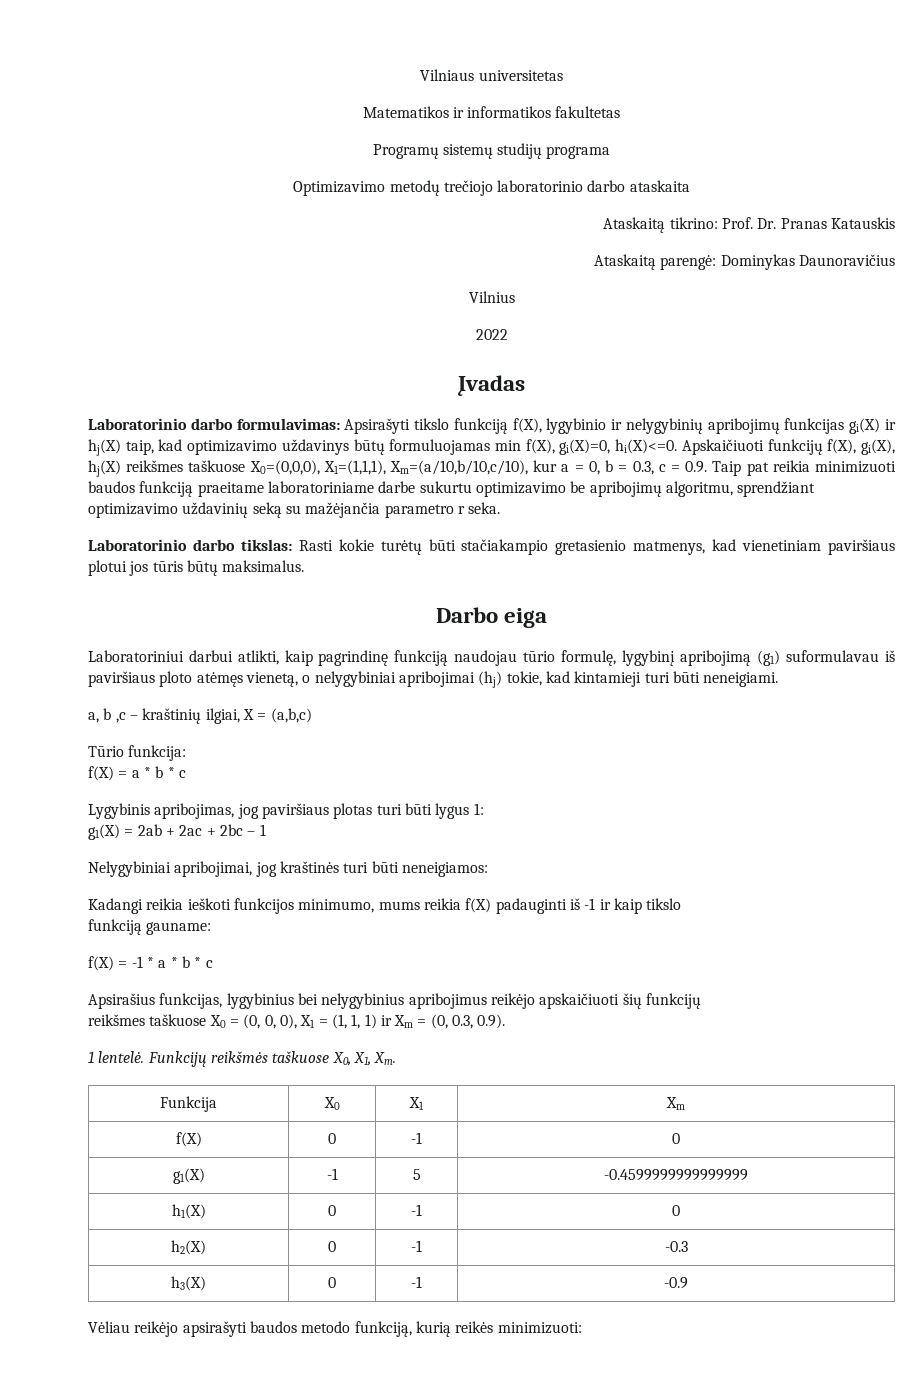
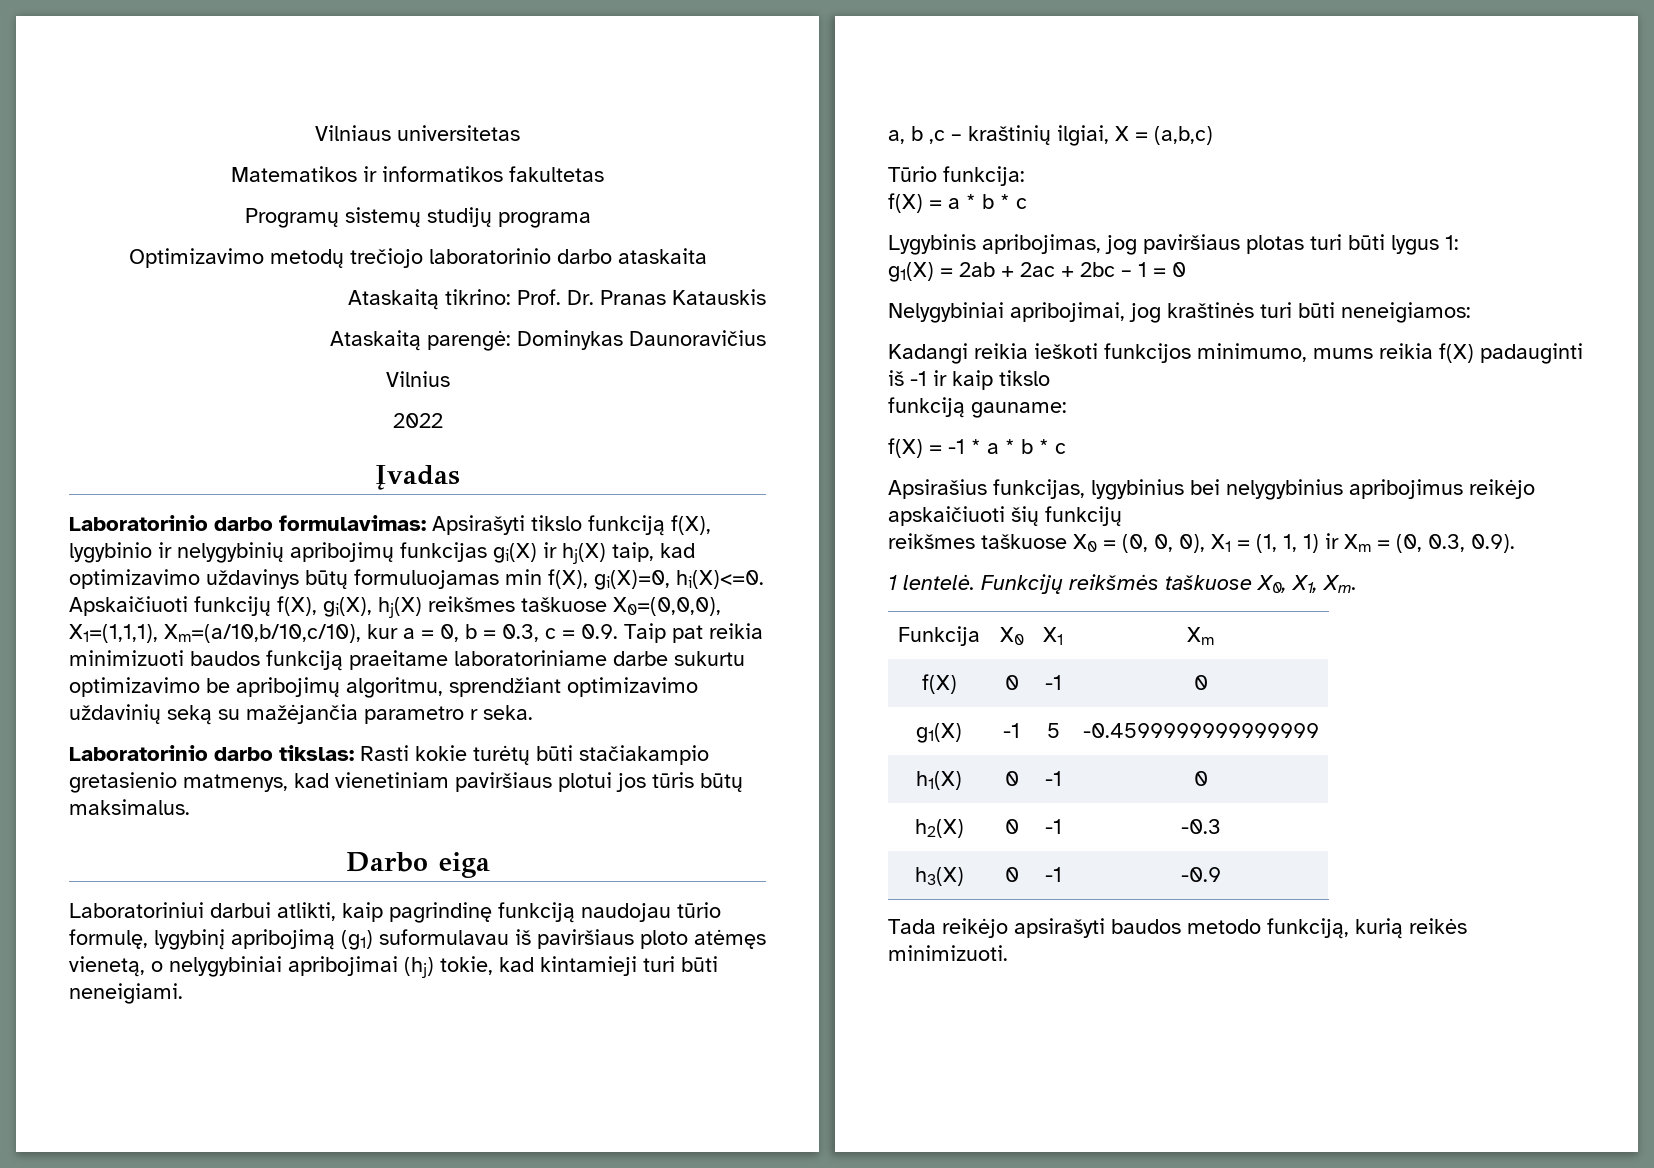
- g1(X) = 2ab + 2ac + 2bc – 1
+ g1(X) = 2ab + 2ac + 2bc – 1 = 0
- Vėliau reikėjo apsirašyti baudos metodo funkciją, kurią reikės minimizuoti:
+ Tada reikėjo apsirašyti baudos metodo funkciją, kurią reikės minimizuoti.

